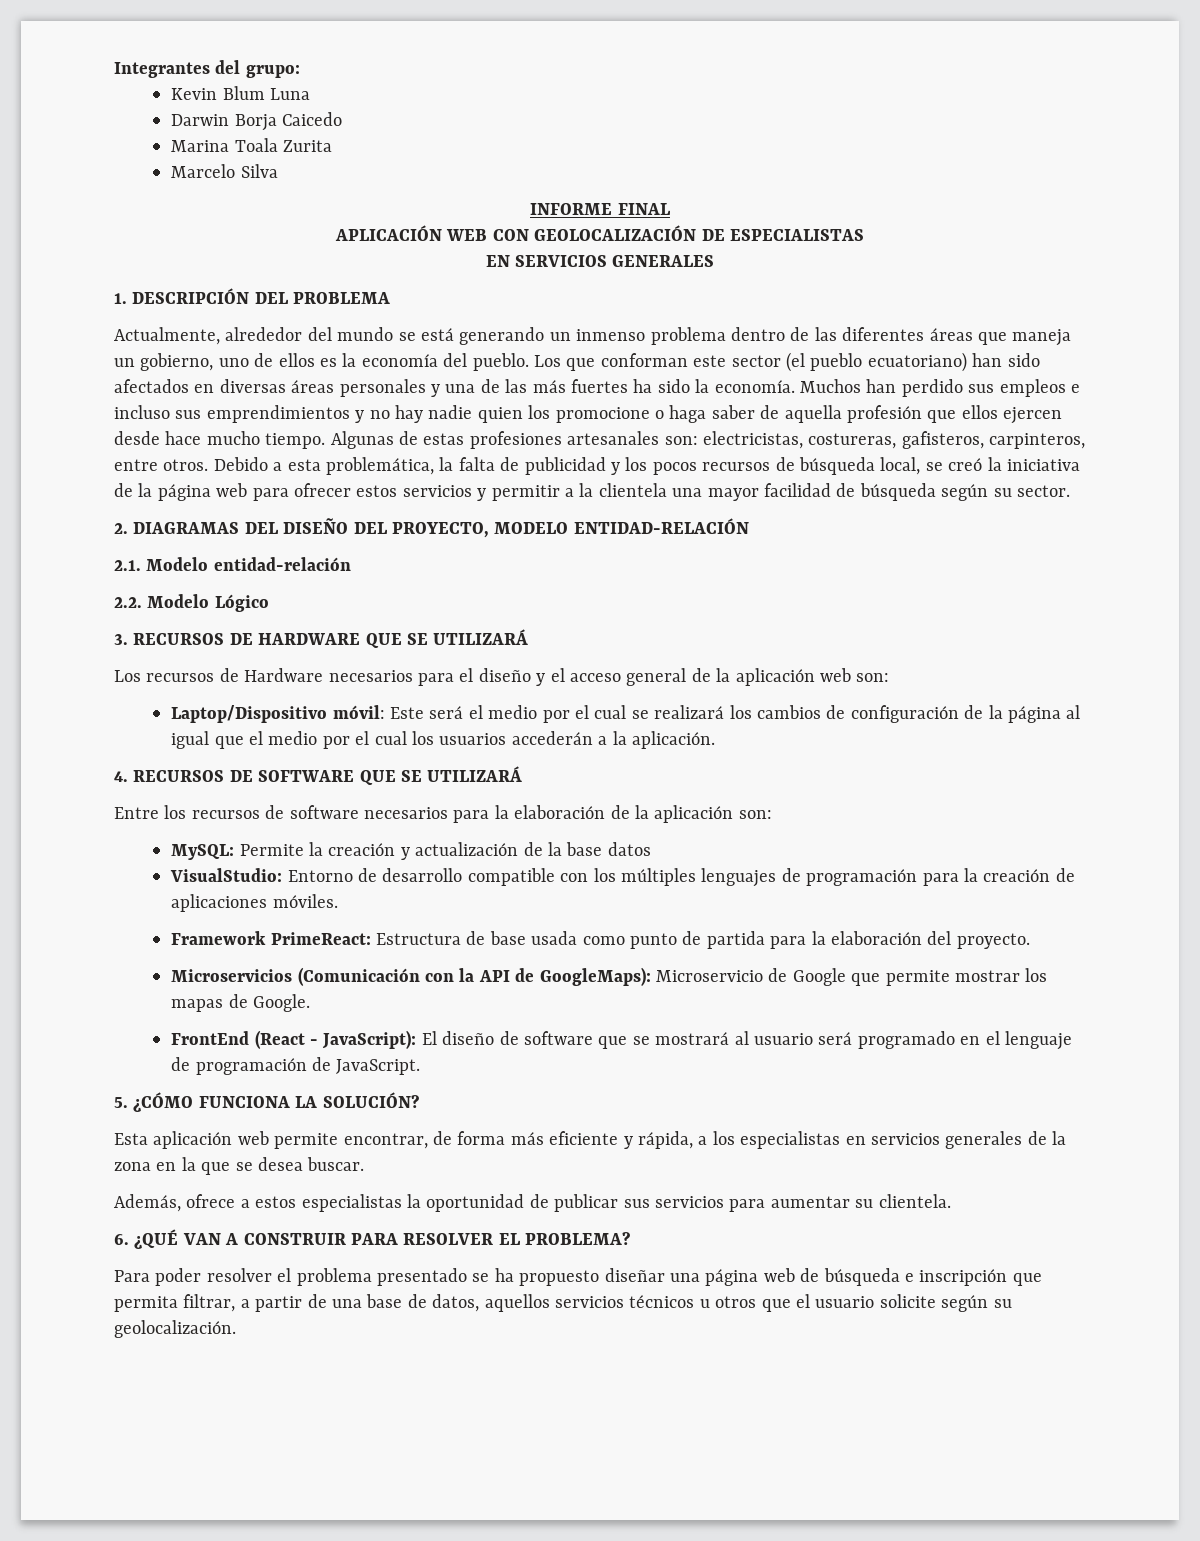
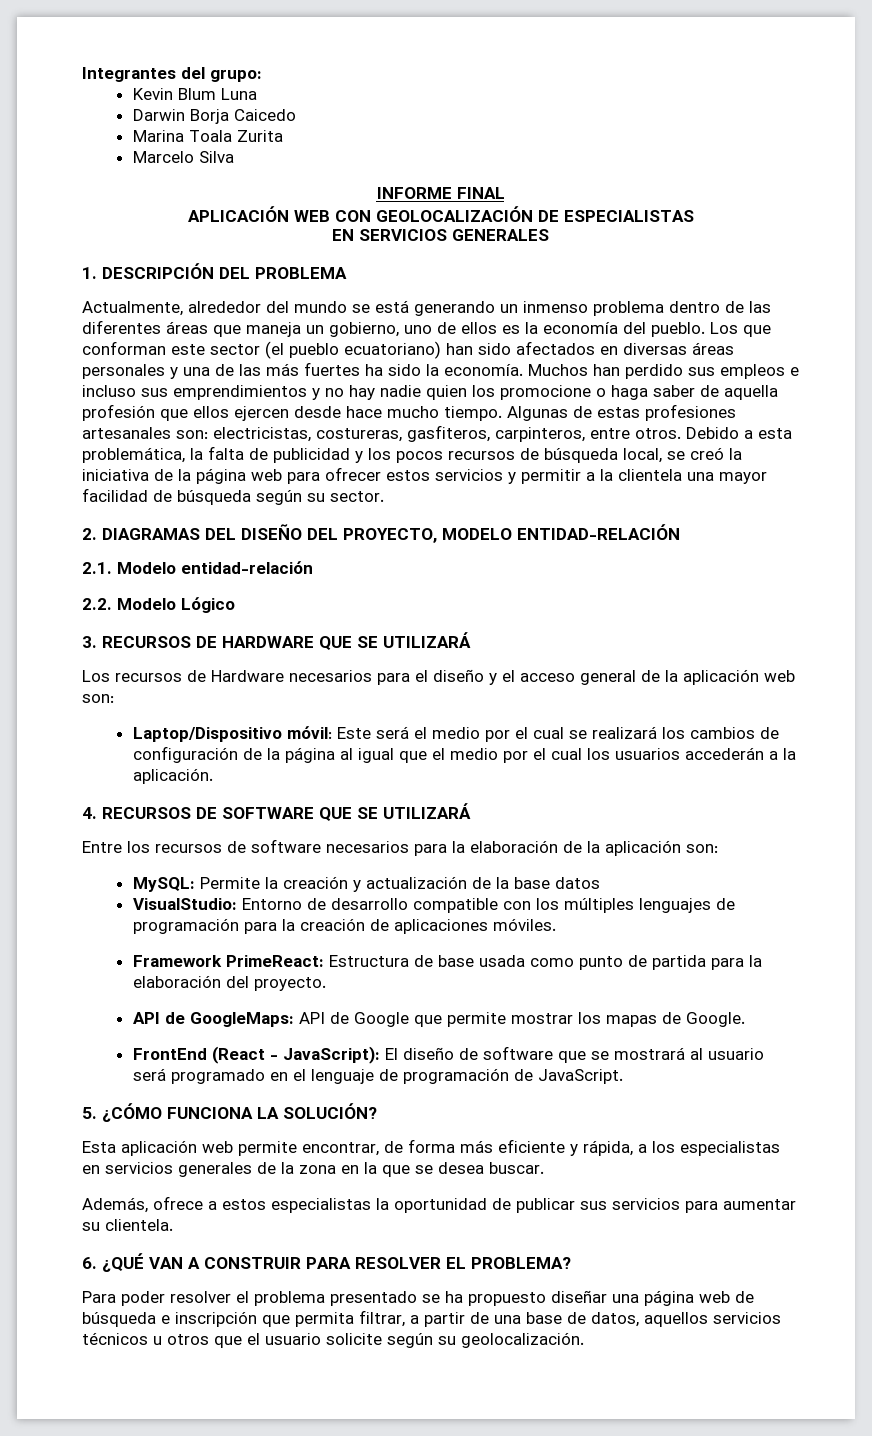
- Algunas de estas profesiones artesanales son: electricistas, costureras, gafisteros, carpinteros, entre otros.
+ Algunas de estas profesiones artesanales son: electricistas, costureras, gasfiteros, carpinteros, entre otros.
- Microservicios (Comunicación con la API de GoogleMaps): Microservicio de Google que permite mostrar los mapas de Google.
+ API de GoogleMaps: API de Google que permite mostrar los mapas de Google.

